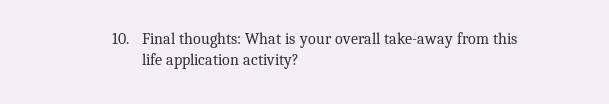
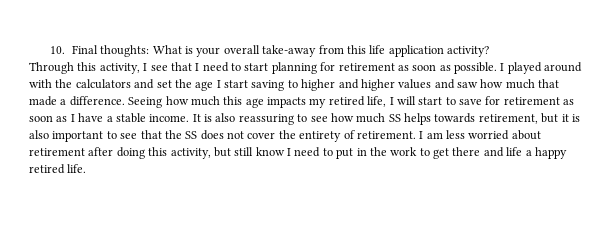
+ Through this activity, I see that I need to start planning for retirement as soon as possible. I played around with the calculators and set the age I start saving to higher and higher values and saw how much that made a difference. Seeing how much this age impacts my retired life, I will start to save for retirement as soon as I have a stable income. It is also reassuring to see how much SS helps towards retirement, but it is also important to see that the SS does not cover the entirety of retirement. I am less worried about retirement after doing this activity, but still know I need to put in the work to get there and life a happy retired life.

